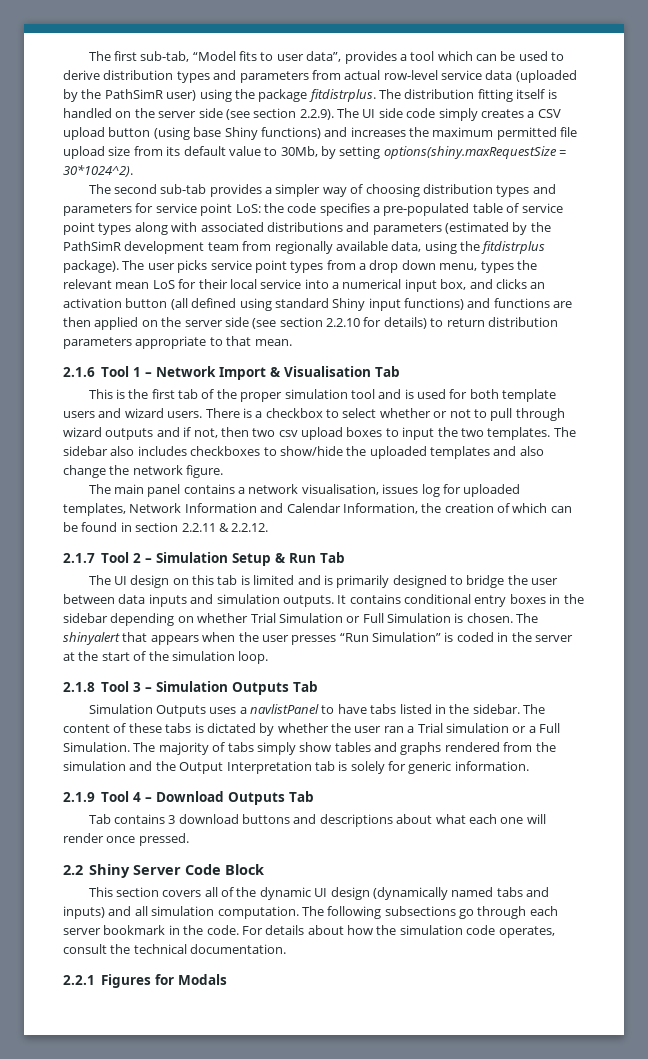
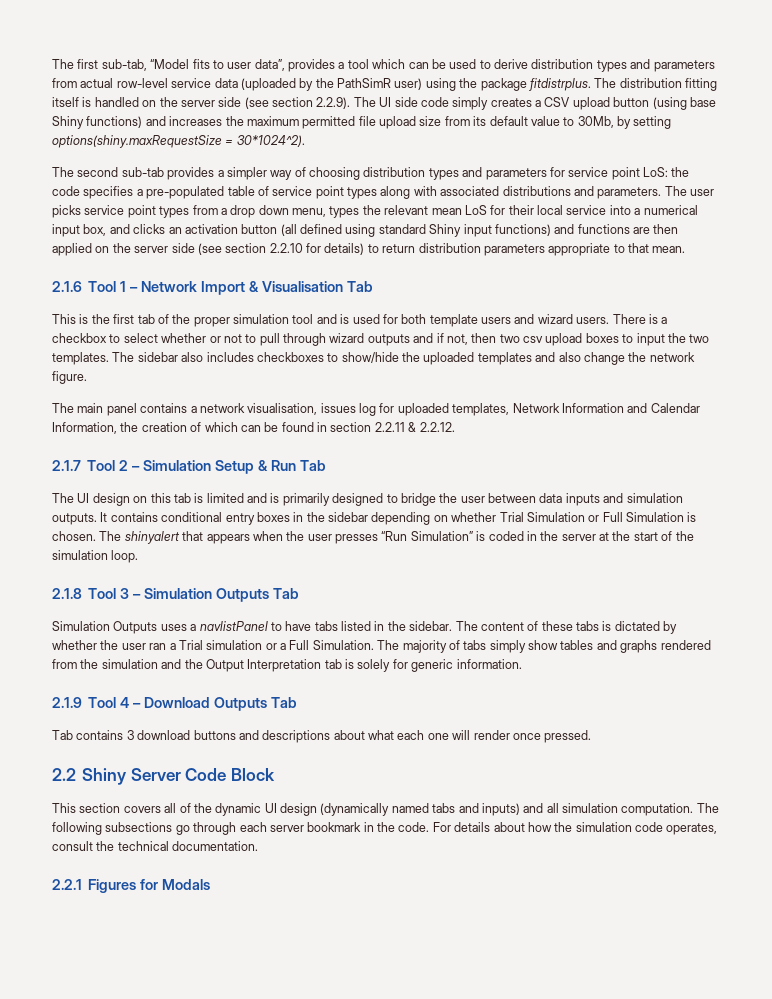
- The second sub-tab provides a simpler way of choosing distribution types and parameters for service point LoS: the code specifies a pre-populated table of service point types along with associated distributions and parameters (estimated by the PathSimR development team from regionally available data, using the fitdistrplus package).
+ The second sub-tab provides a simpler way of choosing distribution types and parameters for service point LoS: the code specifies a pre-populated table of service point types along with associated distributions and parameters.

